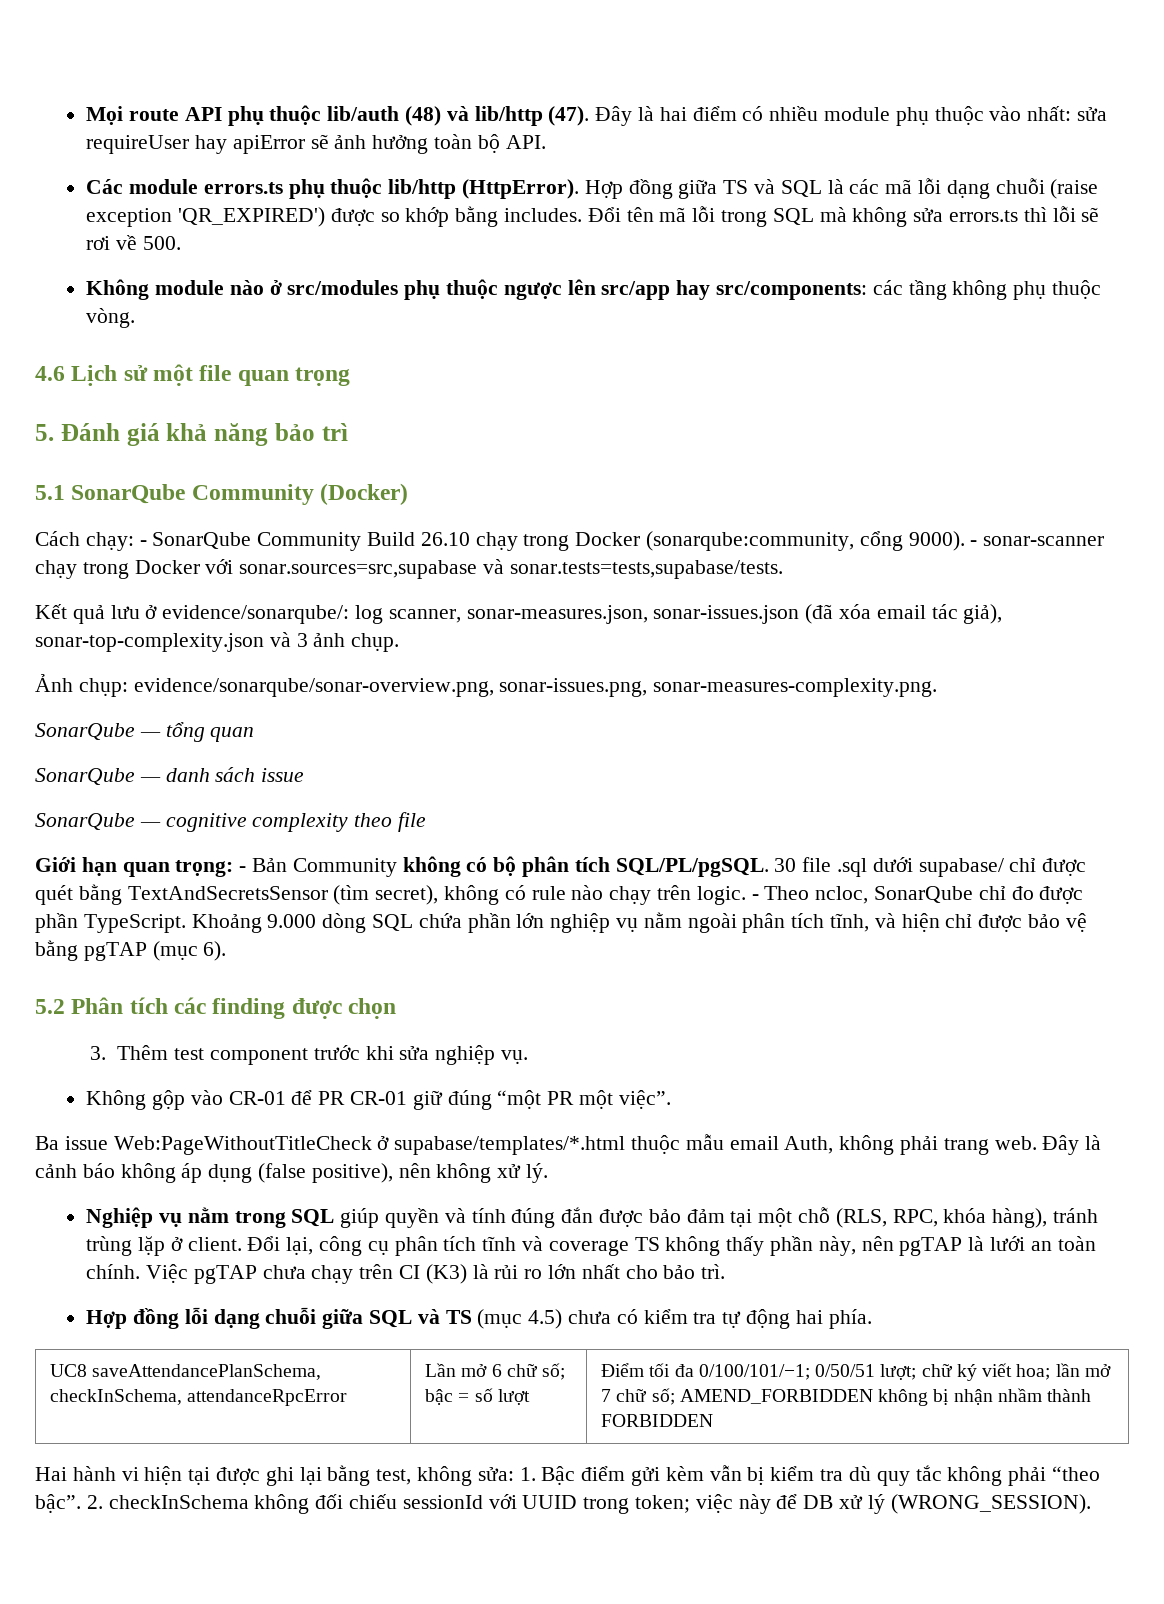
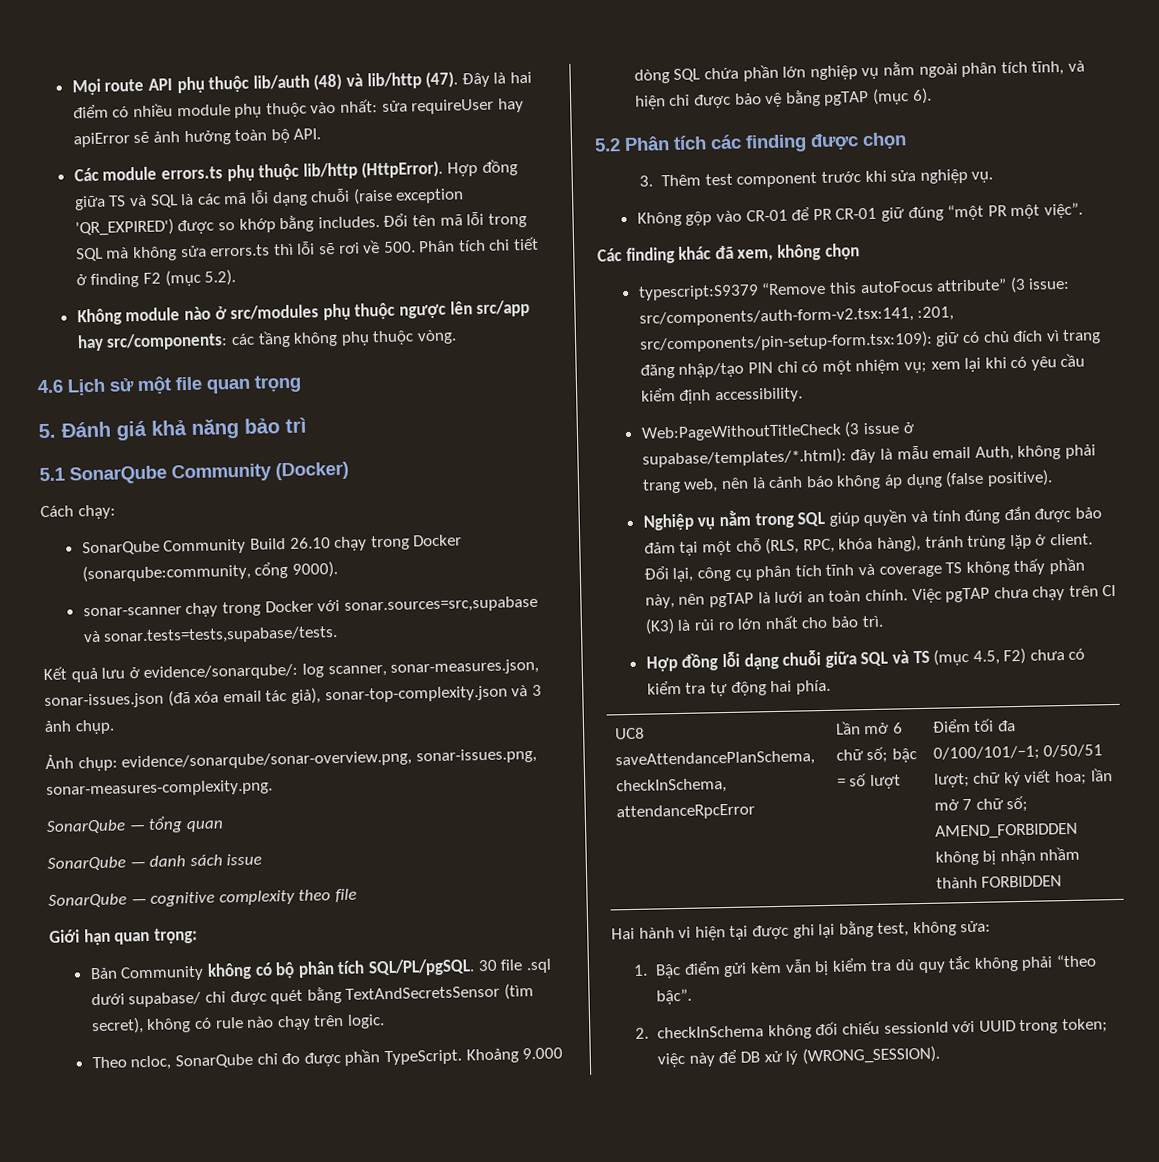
- Đổi tên mã lỗi trong SQL mà không sửa errors.ts thì lỗi sẽ rơi về 500.
+ Đổi tên mã lỗi trong SQL mà không sửa errors.ts thì lỗi sẽ rơi về 500. Phân tích chi tiết ở finding F2 (mục 5.2).
- Cách chạy: - SonarQube Community Build 26.10 chạy trong Docker (sonarqube:community, cổng 9000). - sonar-scanner chạy trong Docker với sonar.sources=src,supabase và sonar.tests=tests,supabase/tests.
+ Cách chạy:
+ SonarQube Community Build 26.10 chạy trong Docker (sonarqube:community, cổng 9000).
+ sonar-scanner chạy trong Docker với sonar.sources=src,supabase và sonar.tests=tests,supabase/tests.
- Giới hạn quan trọng: - Bản Community không có bộ phân tích SQL/PL/pgSQL.
+ Giới hạn quan trọng:
+ Bản Community không có bộ phân tích SQL/PL/pgSQL.
- 30 file .sql dưới supabase/ chỉ được quét bằng TextAndSecretsSensor (tìm secret), không có rule nào chạy trên logic. - Theo ncloc, SonarQube chỉ đo được phần TypeScript.
+ 30 file .sql dưới supabase/ chỉ được quét bằng TextAndSecretsSensor (tìm secret), không có rule nào chạy trên logic.
+ Theo ncloc, SonarQube chỉ đo được phần TypeScript.
- Ba issue Web:PageWithoutTitleCheck ở supabase/templates/*.html thuộc mẫu email Auth, không phải trang web. Đây là cảnh báo không áp dụng (false positive), nên không xử lý.
+ Các finding khác đã xem, không chọn
+ typescript:S9379 “Remove this autoFocus attribute” (3 issue: src/components/auth-form-v2.tsx:141, :201, src/components/pin-setup-form.tsx:109): giữ có chủ đích vì trang đăng nhập/tạo PIN chỉ có một nhiệm vụ; xem lại khi có yêu cầu kiểm định accessibility.
+ Web:PageWithoutTitleCheck (3 issue ở supabase/templates/*.html): đây là mẫu email Auth, không phải trang web, nên là cảnh báo không áp dụng (false positive).
- Hợp đồng lỗi dạng chuỗi giữa SQL và TS (mục 4.5) chưa có kiểm tra tự động hai phía.
+ Hợp đồng lỗi dạng chuỗi giữa SQL và TS (mục 4.5, F2) chưa có kiểm tra tự động hai phía.
- Hai hành vi hiện tại được ghi lại bằng test, không sửa: 1. Bậc điểm gửi kèm vẫn bị kiểm tra dù quy tắc không phải “theo bậc”. 2. checkInSchema không đối chiếu sessionId với UUID trong token; việc này để DB xử lý (WRONG_SESSION).
+ Hai hành vi hiện tại được ghi lại bằng test, không sửa:
+ 1. Bậc điểm gửi kèm vẫn bị kiểm tra dù quy tắc không phải “theo bậc”.
+ 2. checkInSchema không đối chiếu sessionId với UUID trong token; việc này để DB xử lý (WRONG_SESSION).

